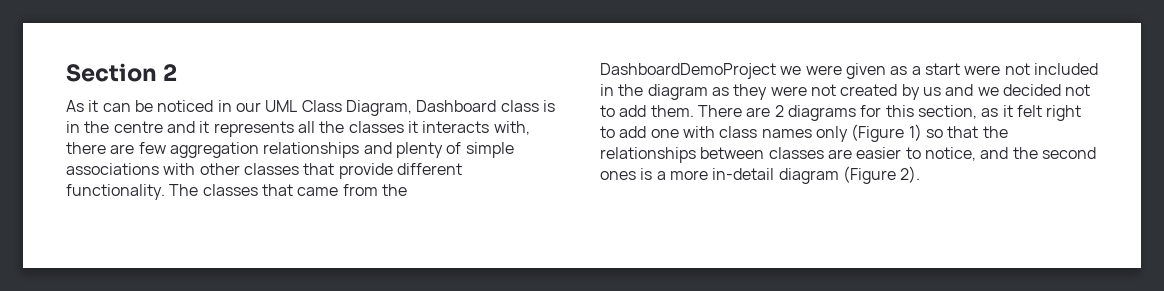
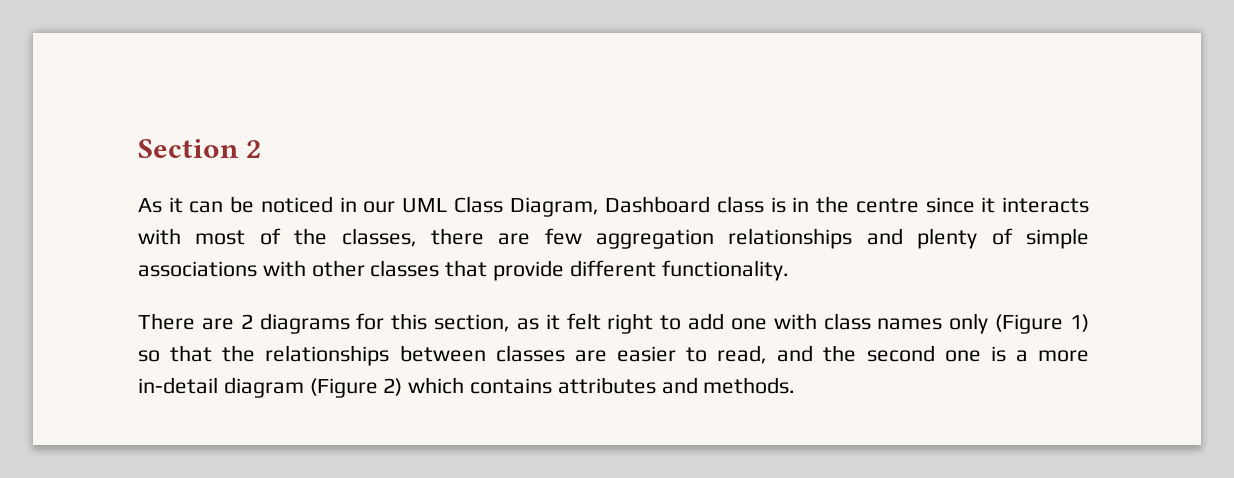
- As it can be noticed in our UML Class Diagram, Dashboard class is in the centre and it represents all the classes it interacts with, there are few aggregation relationships and plenty of simple associations with other classes that provide different functionality. The classes that came from the DashboardDemoProject we were given as a start were not included in the diagram as they were not created by us and we decided not to add them. There are 2 diagrams for this section, as it felt right to add one with class names only (Figure 1) so that the relationships between classes are easier to notice, and the second ones is a more in-detail diagram (Figure 2).
+ As it can be noticed in our UML Class Diagram, Dashboard class is in the centre since it interacts with most of the classes, there are few aggregation relationships and plenty of simple associations with other classes that provide different functionality.
+ There are 2 diagrams for this section, as it felt right to add one with class names only (Figure 1) so that the relationships between classes are easier to read, and the second one is a more in-detail diagram (Figure 2) which contains attributes and methods.

